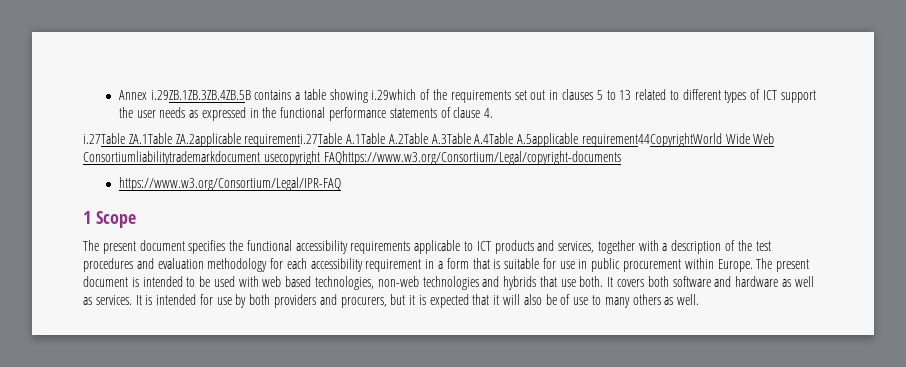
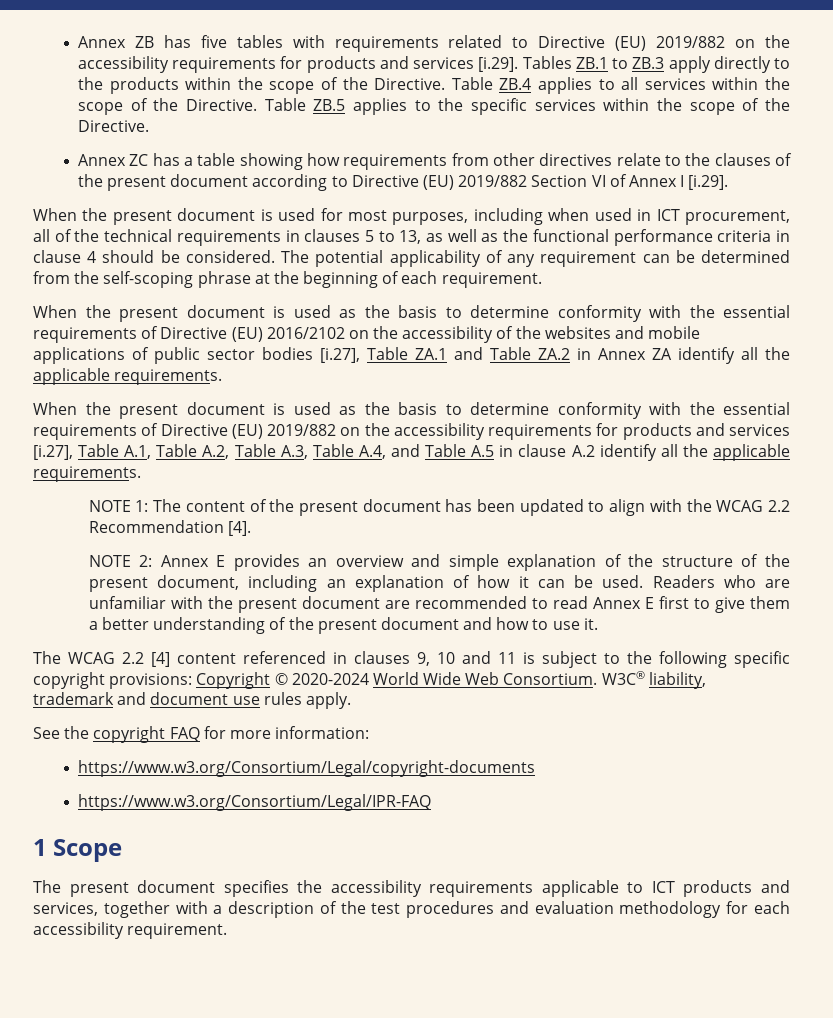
- Annex i.29ZB.1ZB.3ZB.4ZB.5B contains a table showing i.29which of the requirements set out in clauses 5 to 13 related to different types of ICT support the user needs as expressed in the functional performance statements of clause 4.
- i.27Table ZA.1Table ZA.2applicable requirementi.27Table A.1Table A.2Table A.3Table A.4Table A.5applicable requirement44CopyrightWorld Wide Web Consortiumliabilitytrademarkdocument usecopyright FAQhttps://www.w3.org/Consortium/Legal/copyright-documents
+ Annex ZB has five tables with requirements related to Directive (EU) 2019/882 on the accessibility requirements for products and services [i.29]. Tables ZB.1 to ZB.3 apply directly to the products within the scope of the Directive. Table ZB.4 applies to all services within the scope of the Directive. Table ZB.5 applies to the specific services within the scope of the Directive.
+ Annex ZC has a table showing how requirements from other directives relate to the clauses of the present document according to Directive (EU) 2019/882 Section VI of Annex I [i.29].
+ When the present document is used for most purposes, including when used in ICT procurement, all of the technical requirements in clauses 5 to 13, as well as the functional performance criteria in clause 4 should be considered. The potential applicability of any requirement can be determined from the self-scoping phrase at the beginning of each requirement.
+ When the present document is used as the basis to determine conformity with the essential requirements of Directive (EU) 2016/2102 on the accessibility of the websites and mobile applications of public sector bodies [i.27], Table ZA.1 and Table ZA.2 in Annex ZA identify all the applicable requirements.
+ When the present document is used as the basis to determine conformity with the essential requirements of Directive (EU) 2019/882 on the accessibility requirements for products and services [i.27], Table A.1, Table A.2, Table A.3, Table A.4, and Table A.5 in clause A.2 identify all the applicable requirements.
+ NOTE 1: The content of the present document has been updated to align with the WCAG 2.2 Recommendation [4].
+ NOTE 2: Annex E provides an overview and simple explanation of the structure of the present document, including an explanation of how it can be used. Readers who are unfamiliar with the present document are recommended to read Annex E first to give them a better understanding of the present document and how to use it.
+ The WCAG 2.2 [4] content referenced in clauses 9, 10 and 11 is subject to the following specific copyright provisions: Copyright © 2020-2024 World Wide Web Consortium. W3C® liability, trademark and document use rules apply.
+ See the copyright FAQ for more information:
+ https://www.w3.org/Consortium/Legal/copyright-documents
- The present document specifies the functional accessibility requirements applicable to ICT products and services, together with a description of the test procedures and evaluation methodology for each accessibility requirement in a form that is suitable for use in public procurement within Europe. The present document is intended to be used with web based technologies, non-web technologies and hybrids that use both. It covers both software and hardware as well as services. It is intended for use by both providers and procurers, but it is expected that it will also be of use to many others as well.
+ The present document specifies the accessibility requirements applicable to ICT products and services, together with a description of the test procedures and evaluation methodology for each accessibility requirement.

